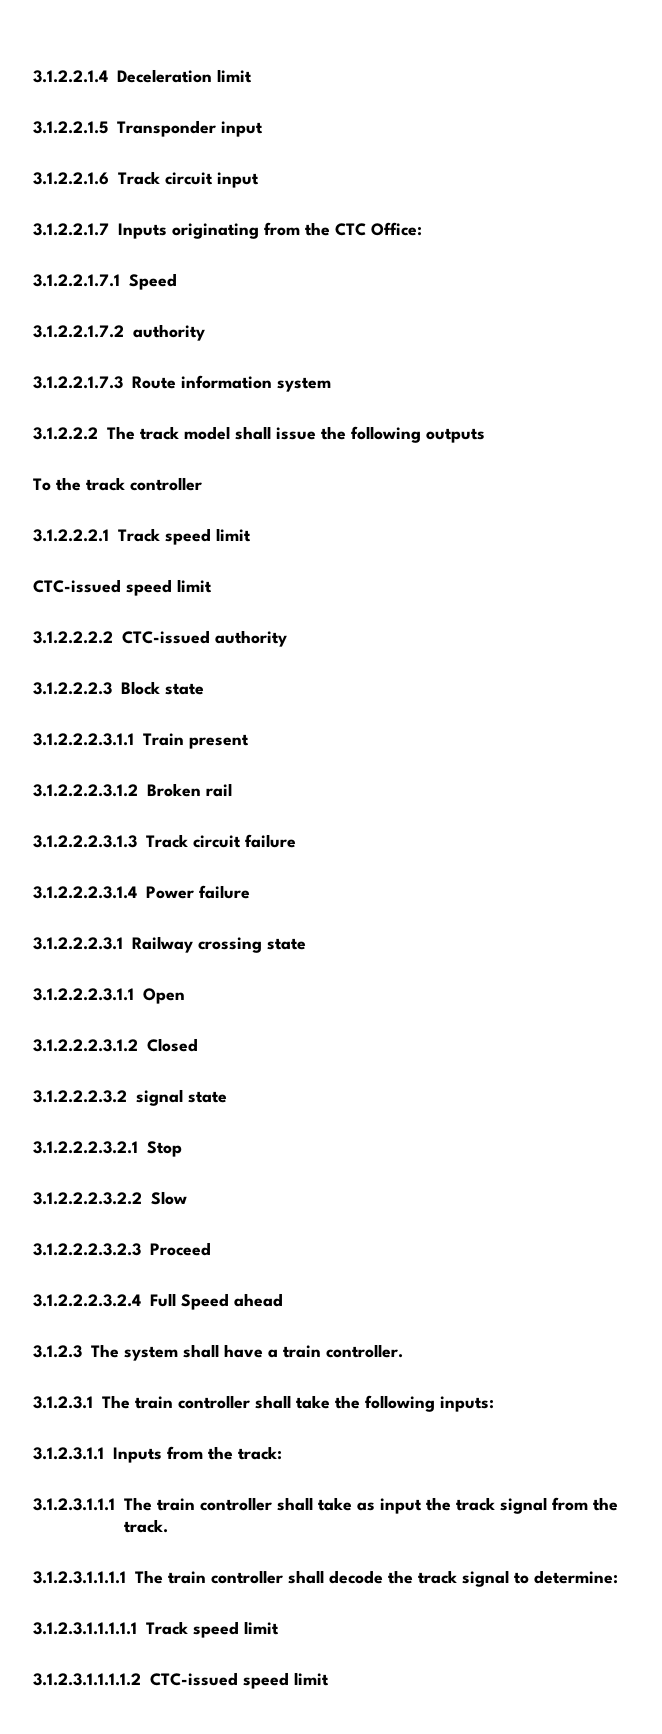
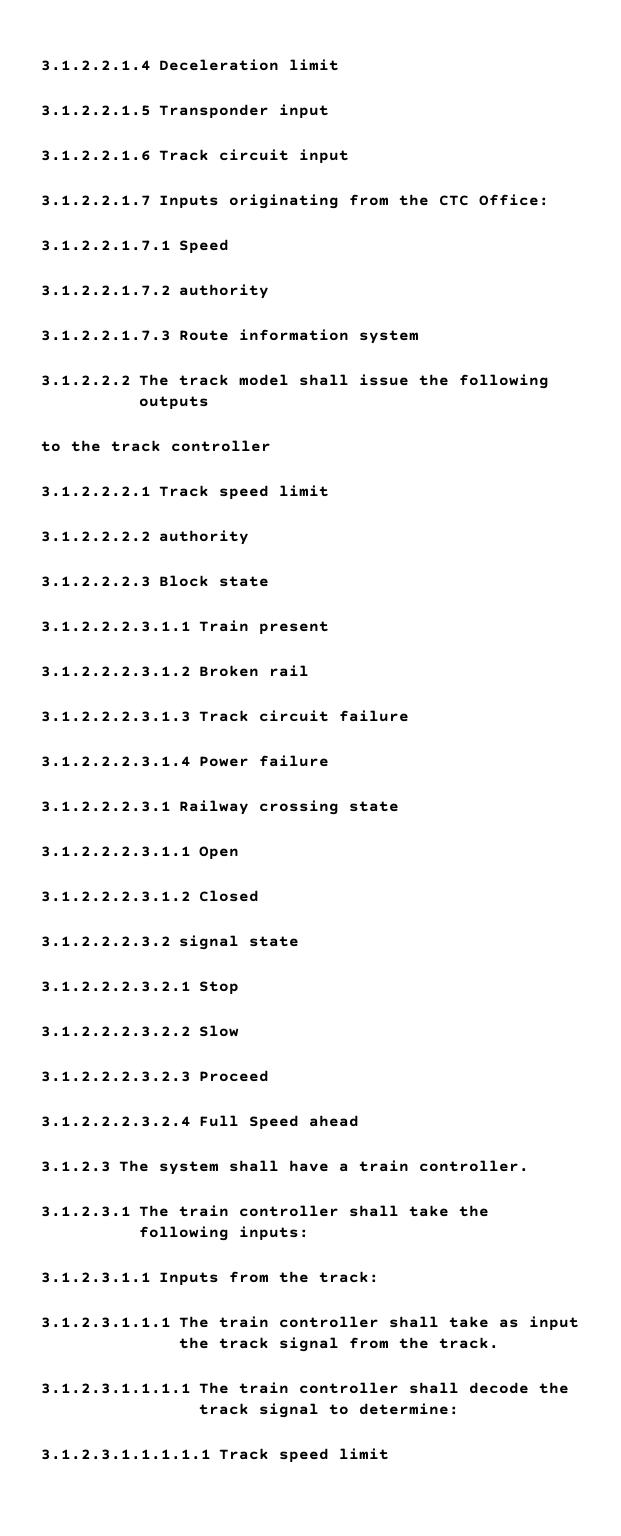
- To the track controller
+ to the track controller
  3.1.2.2.2.1 Track speed limit
- CTC-issued speed limit
- 3.1.2.2.2.2 CTC-issued authority
+ 3.1.2.2.2.2 authority
- 3.1.2.3.1.1.1.1.2 CTC-issued speed limit

